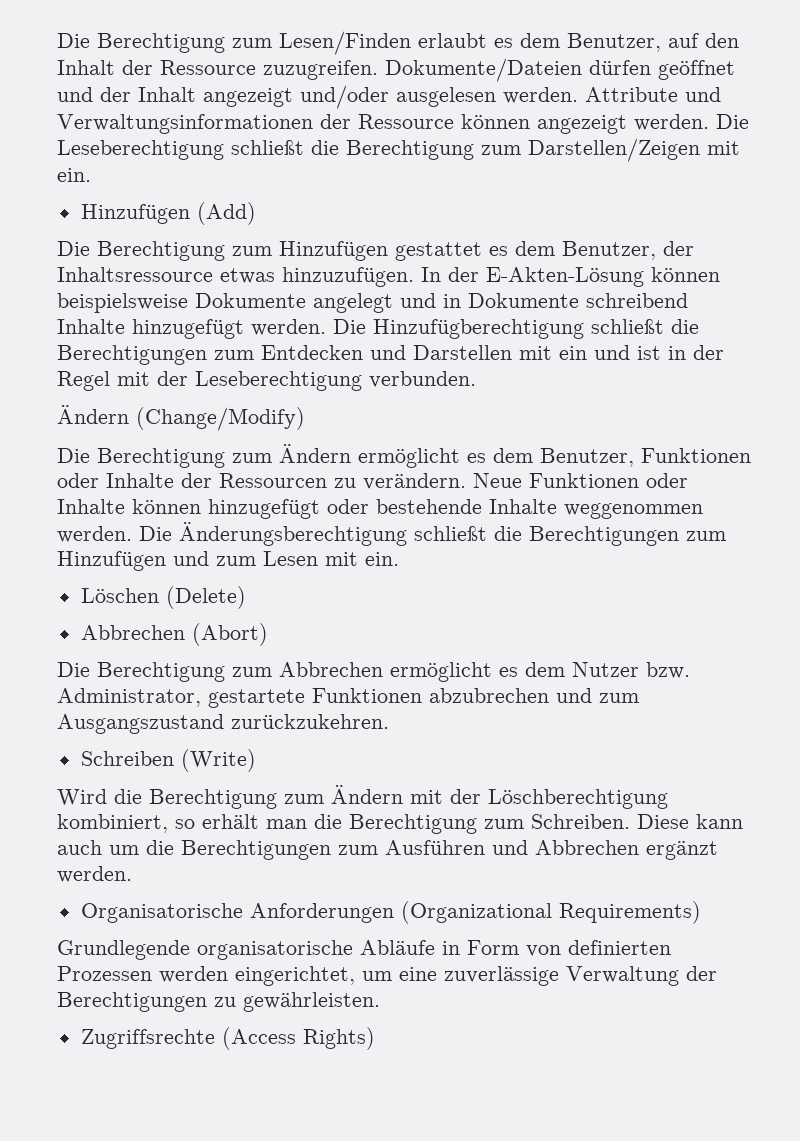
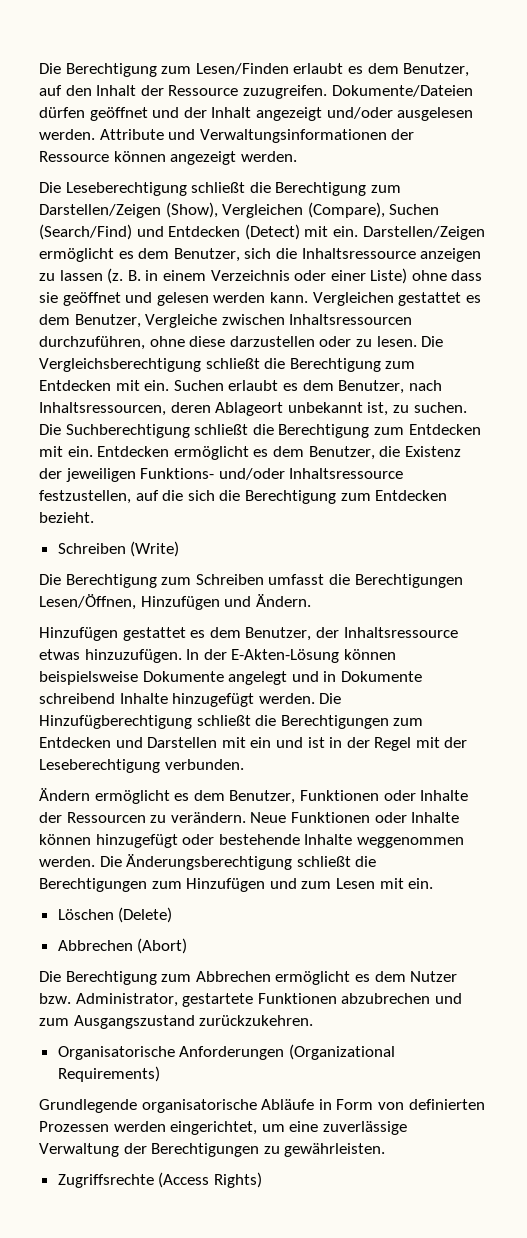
- Attribute und Verwaltungsinformationen der Ressource können angezeigt werden. Die Leseberechtigung schließt die Berechtigung zum Darstellen/Zeigen mit ein.
- Hinzufügen (Add)
- Die Berechtigung zum Hinzufügen gestattet es dem Benutzer, der Inhaltsressource etwas hinzuzufügen.
+ Attribute und Verwaltungsinformationen der Ressource können angezeigt werden.
+ Die Leseberechtigung schließt die Berechtigung zum Darstellen/Zeigen (Show), Vergleichen (Compare), Suchen (Search/Find) und Entdecken (Detect) mit ein. Darstellen/Zeigen ermöglicht es dem Benutzer, sich die Inhaltsressource anzeigen zu lassen (z. B. in einem Verzeichnis oder einer Liste) ohne dass sie geöffnet und gelesen werden kann. Vergleichen gestattet es dem Benutzer, Vergleiche zwischen Inhaltsressourcen durchzuführen, ohne diese darzustellen oder zu lesen. Die Vergleichsberechtigung schließt die Berechtigung zum Entdecken mit ein. Suchen erlaubt es dem Benutzer, nach Inhaltsressourcen, deren Ablageort unbekannt ist, zu suchen. Die Suchberechtigung schließt die Berechtigung zum Entdecken mit ein. Entdecken ermöglicht es dem Benutzer, die Existenz der jeweiligen Funktions- und/oder Inhaltsressource festzustellen, auf die sich die Berechtigung zum Entdecken bezieht.
+ Schreiben (Write)
+ Die Berechtigung zum Schreiben umfasst die Berechtigungen Lesen/Öffnen, Hinzufügen und Ändern.
+ Hinzufügen gestattet es dem Benutzer, der Inhaltsressource etwas hinzuzufügen.
- Ändern (Change/Modify)
- Die Berechtigung zum Ändern ermöglicht es dem Benutzer, Funktionen oder Inhalte der Ressourcen zu verändern.
+ Ändern ermöglicht es dem Benutzer, Funktionen oder Inhalte der Ressourcen zu verändern.
- Schreiben (Write)
- Wird die Berechtigung zum Ändern mit der Löschberechtigung kombiniert, so erhält man die Berechtigung zum Schreiben. Diese kann auch um die Berechtigungen zum Ausführen und Abbrechen ergänzt werden.

